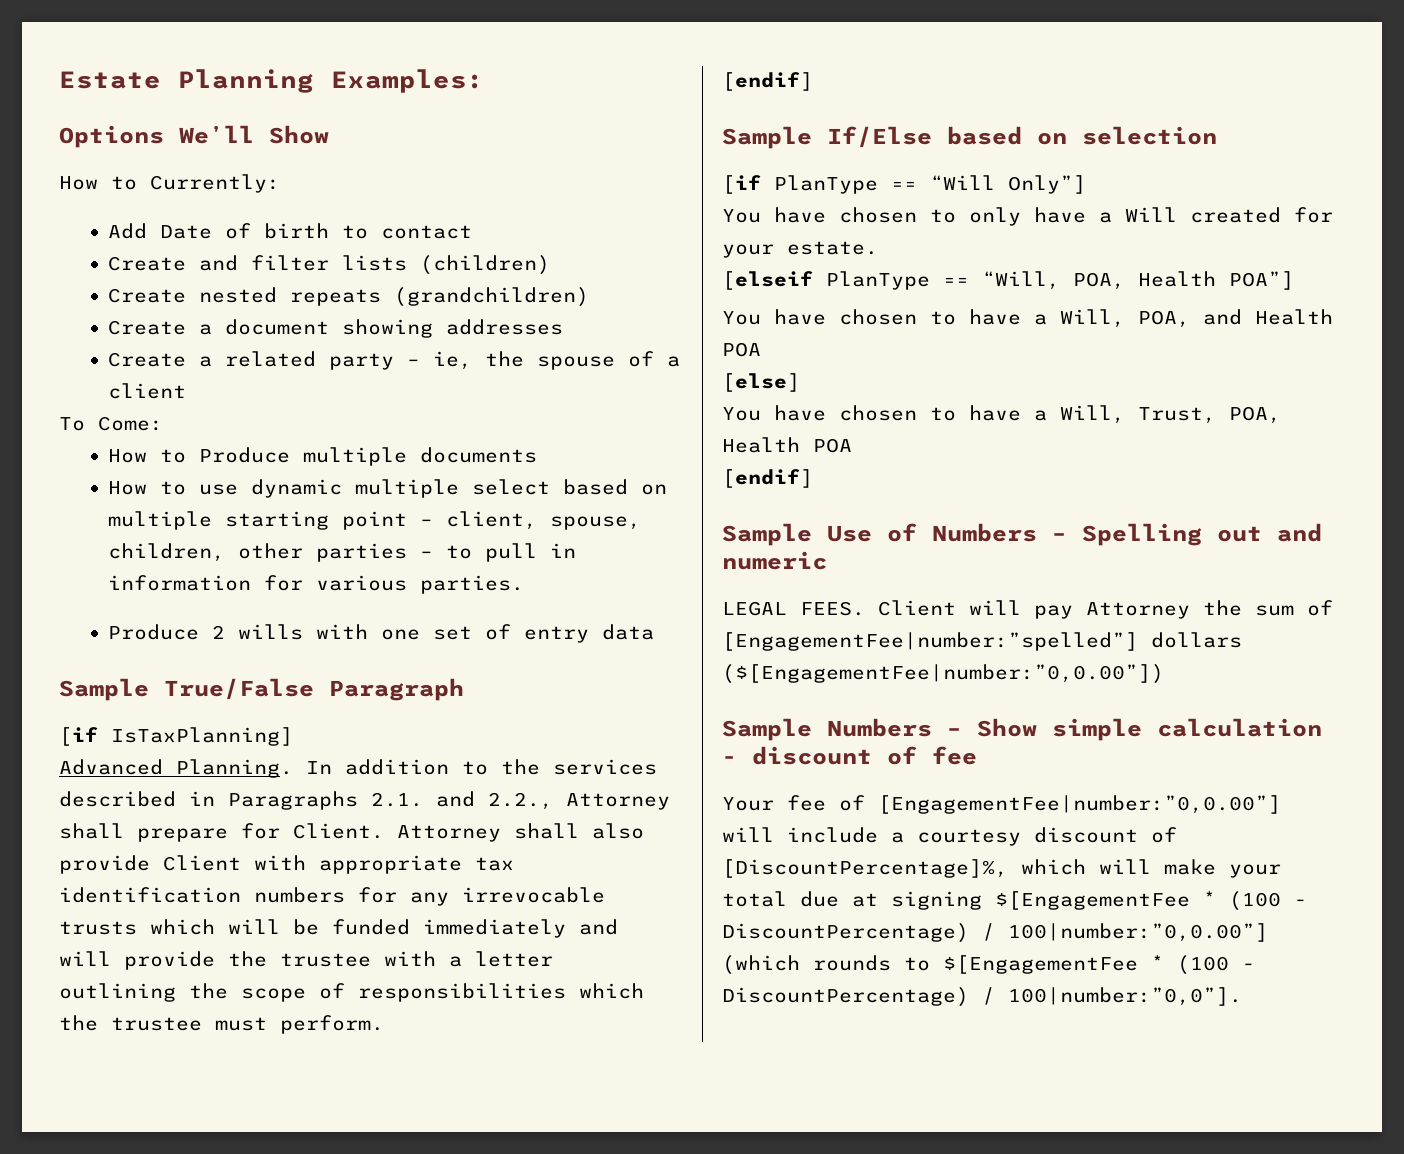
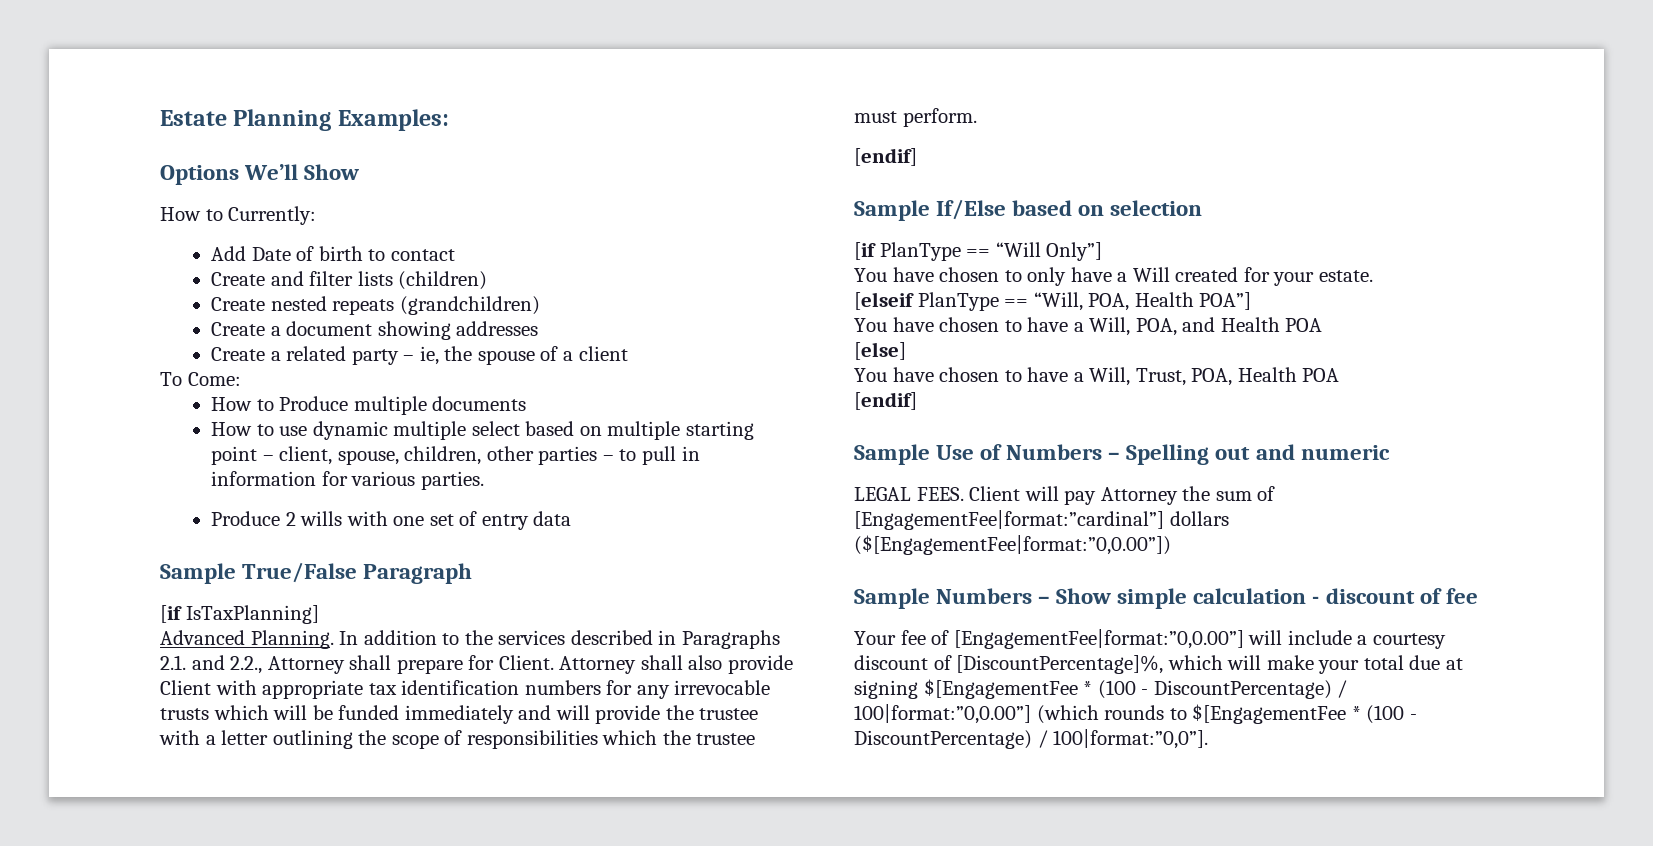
- Client will pay Attorney the sum of [EngagementFee|number:”spelled”] dollars ($[EngagementFee|number:”0,0.00”])
+ Client will pay Attorney the sum of [EngagementFee|format:”cardinal”] dollars ($[EngagementFee|format:”0,0.00”])
- Your fee of [EngagementFee|number:”0,0.00”] will include a courtesy discount of [DiscountPercentage]%, which will make your total due at signing $[EngagementFee * (100 - DiscountPercentage) / 100|number:”0,0.00”] (which rounds to $[EngagementFee * (100 - DiscountPercentage) / 100|number:”0,0”].
+ Your fee of [EngagementFee|format:”0,0.00”] will include a courtesy discount of [DiscountPercentage]%, which will make your total due at signing $[EngagementFee * (100 - DiscountPercentage) / 100|format:”0,0.00”] (which rounds to $[EngagementFee * (100 - DiscountPercentage) / 100|format:”0,0”].

